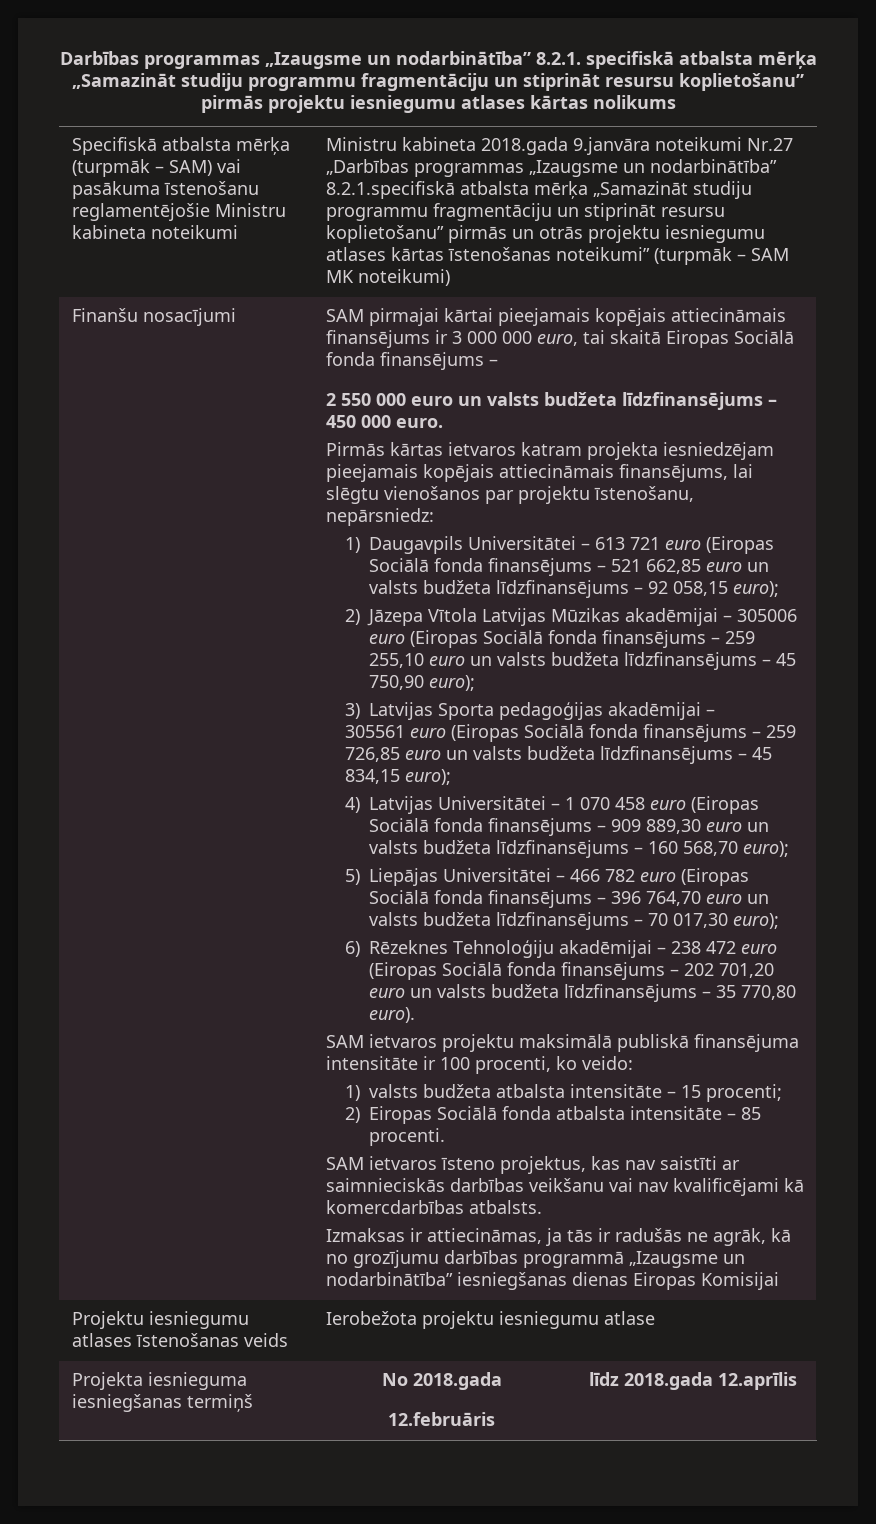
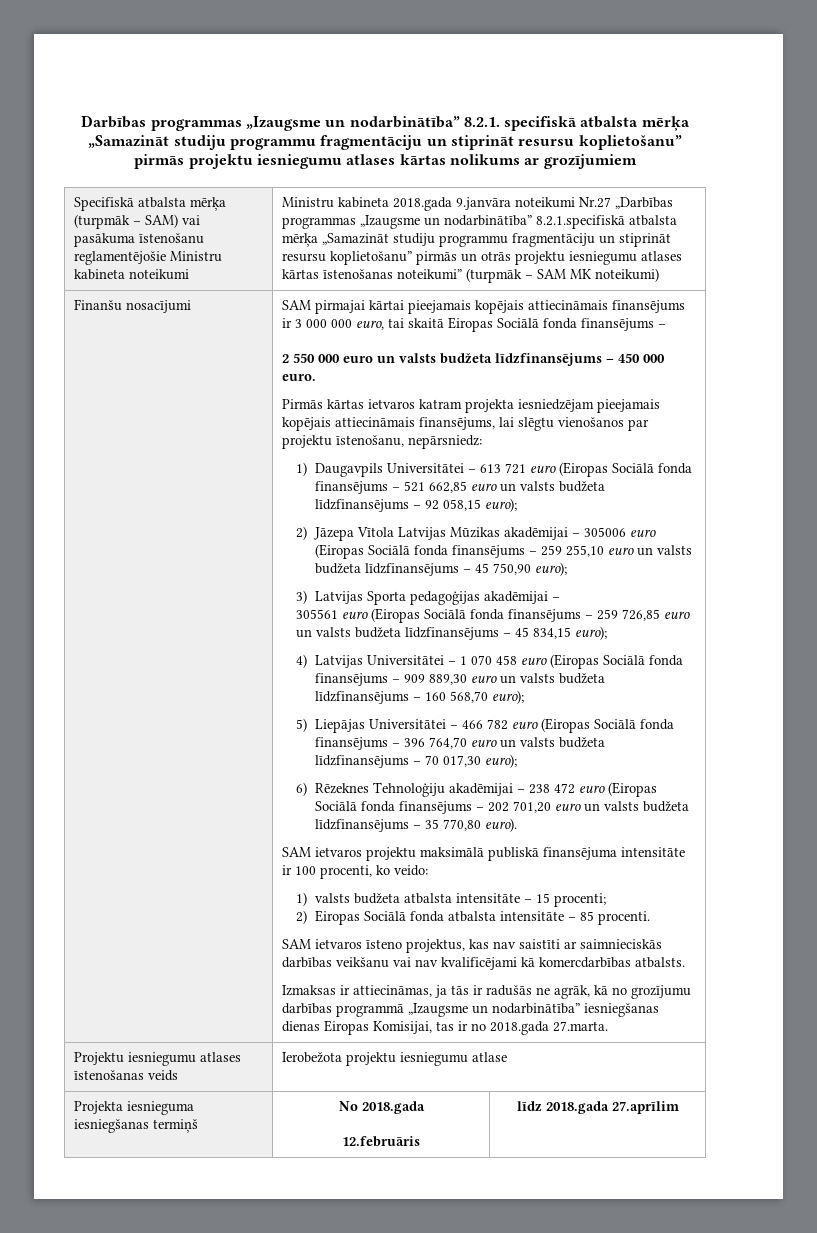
- Darbības programmas „Izaugsme un nodarbinātība” 8.2.1. specifiskā atbalsta mērķa „Samazināt studiju programmu fragmentāciju un stiprināt resursu koplietošanu” pirmās projektu iesniegumu atlases kārtas nolikums
+ Darbības programmas „Izaugsme un nodarbinātība” 8.2.1. specifiskā atbalsta mērķa „Samazināt studiju programmu fragmentāciju un stiprināt resursu koplietošanu” pirmās projektu iesniegumu atlases kārtas nolikums ar grozījumiem
- Izmaksas ir attiecināmas, ja tās ir radušās ne agrāk, kā no grozījumu darbības programmā „Izaugsme un nodarbinātība” iesniegšanas dienas Eiropas Komisijai
+ Izmaksas ir attiecināmas, ja tās ir radušās ne agrāk, kā no grozījumu darbības programmā „Izaugsme un nodarbinātība” iesniegšanas dienas Eiropas Komisijai, tas ir no 2018.gada 27.marta.
  Projekta iesnieguma iesniegšanas termiņš | No 2018.gada
- 12.februāris | līdz 2018.gada 12.aprīlis
+ 12.februāris | līdz 2018.gada 27.aprīlim

